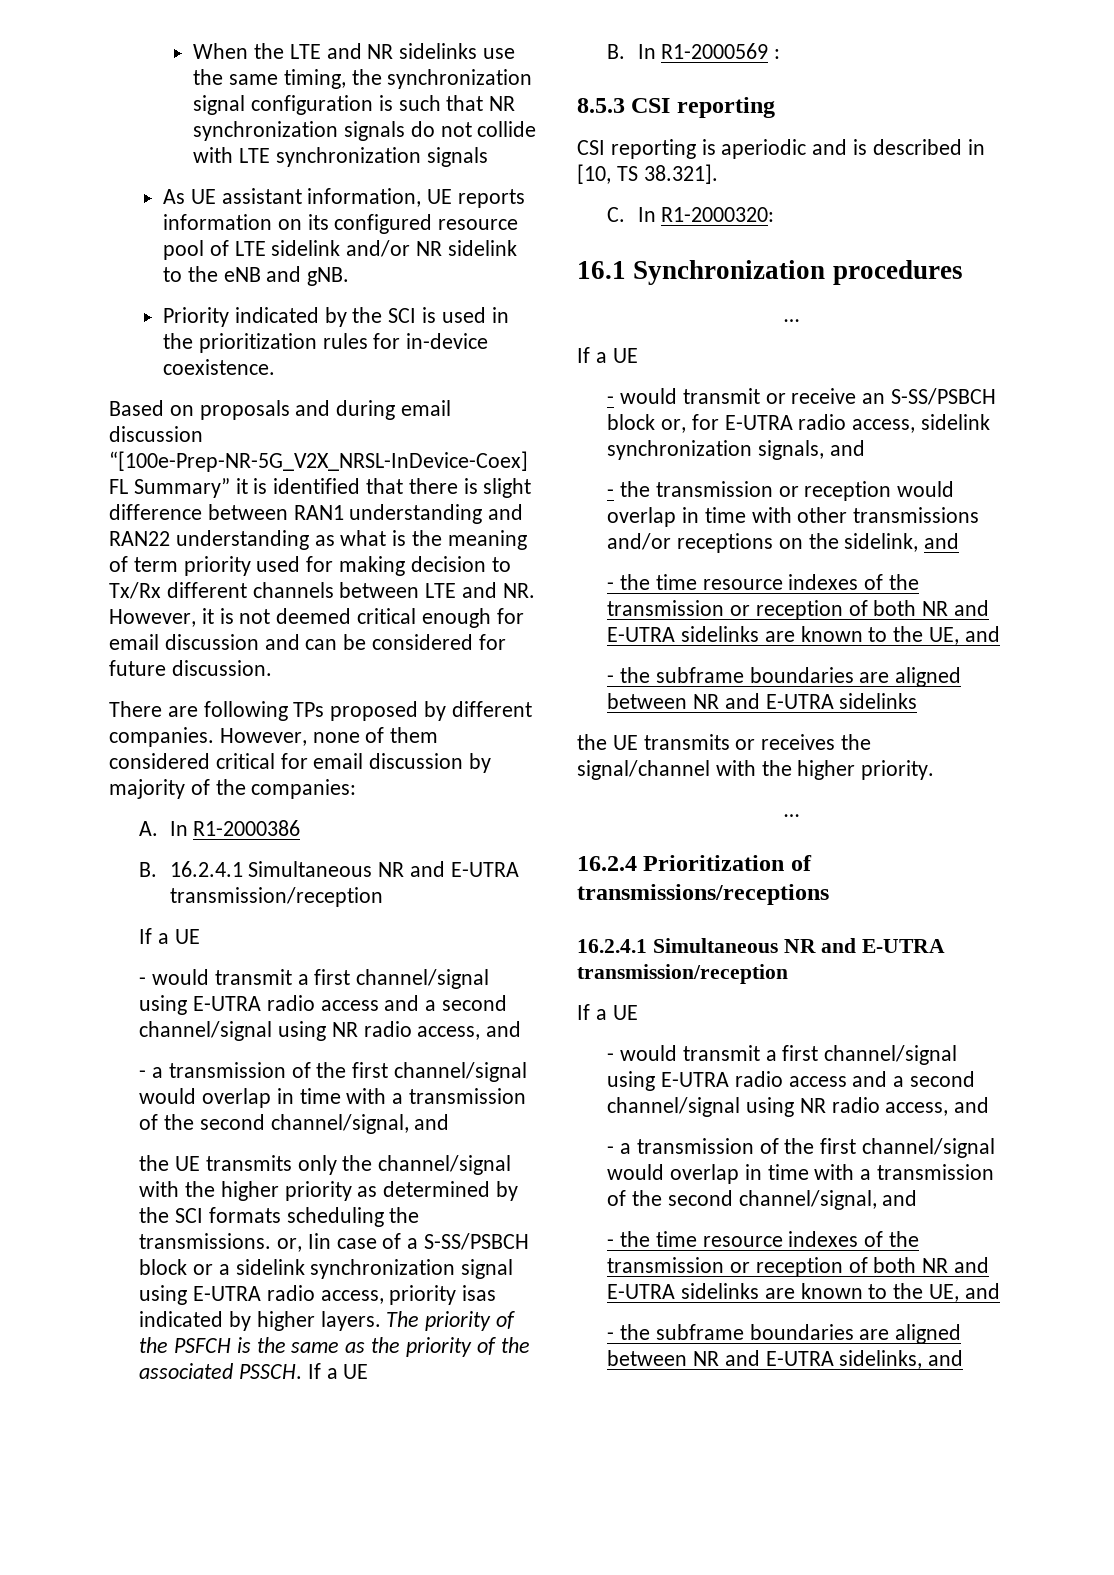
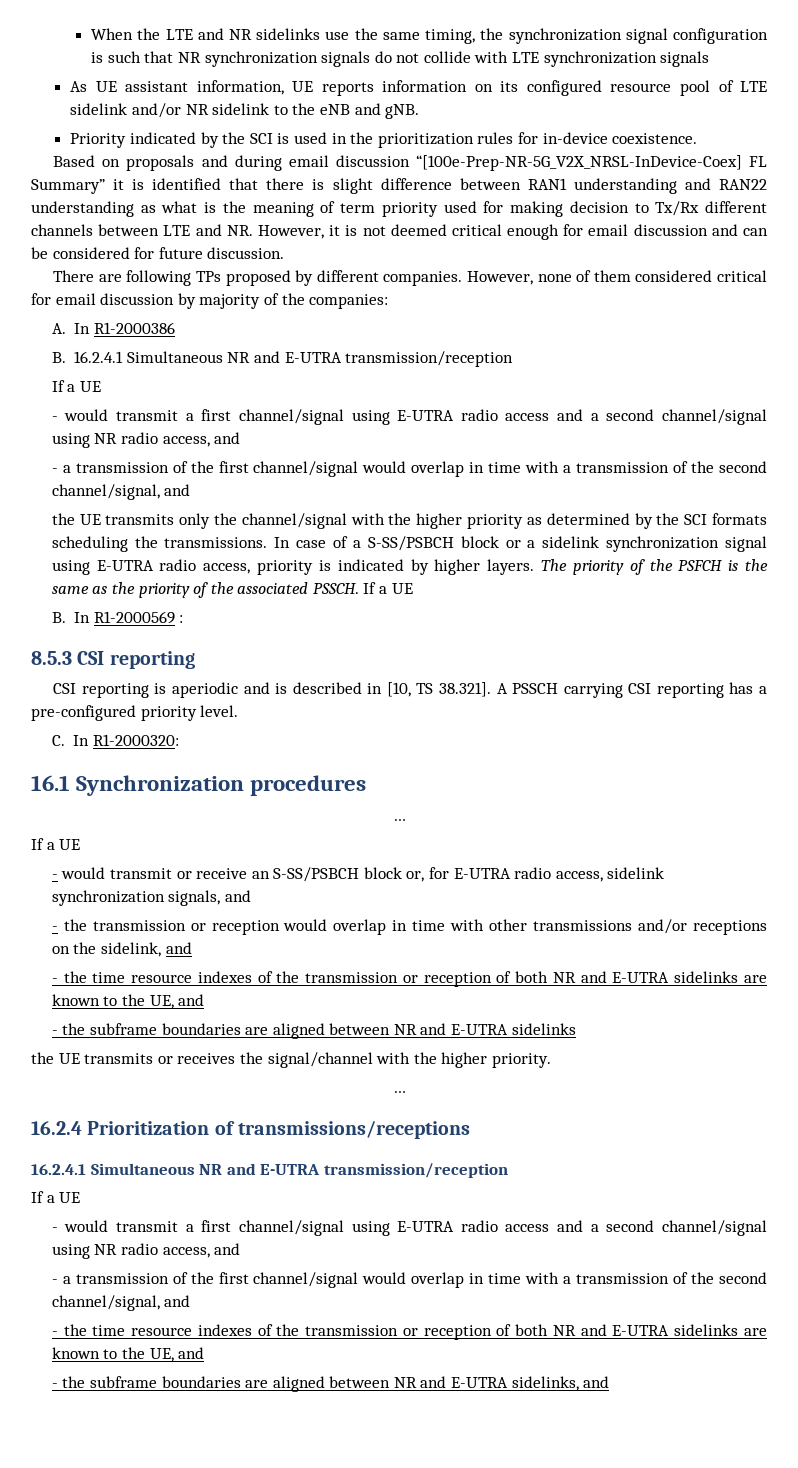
- the UE transmits only the channel/signal with the higher priority as determined by the SCI formats scheduling the transmissions. or, Iin case of a S-SS/PSBCH block or a sidelink synchronization signal using E-UTRA radio access, priority isas indicated by higher layers.
+ the UE transmits only the channel/signal with the higher priority as determined by the SCI formats scheduling the transmissions. In case of a S-SS/PSBCH block or a sidelink synchronization signal using E-UTRA radio access, priority is indicated by higher layers.
- CSI reporting is aperiodic and is described in [10, TS 38.321].
+ CSI reporting is aperiodic and is described in [10, TS 38.321]. A PSSCH carrying CSI reporting has a pre-configured priority level.

